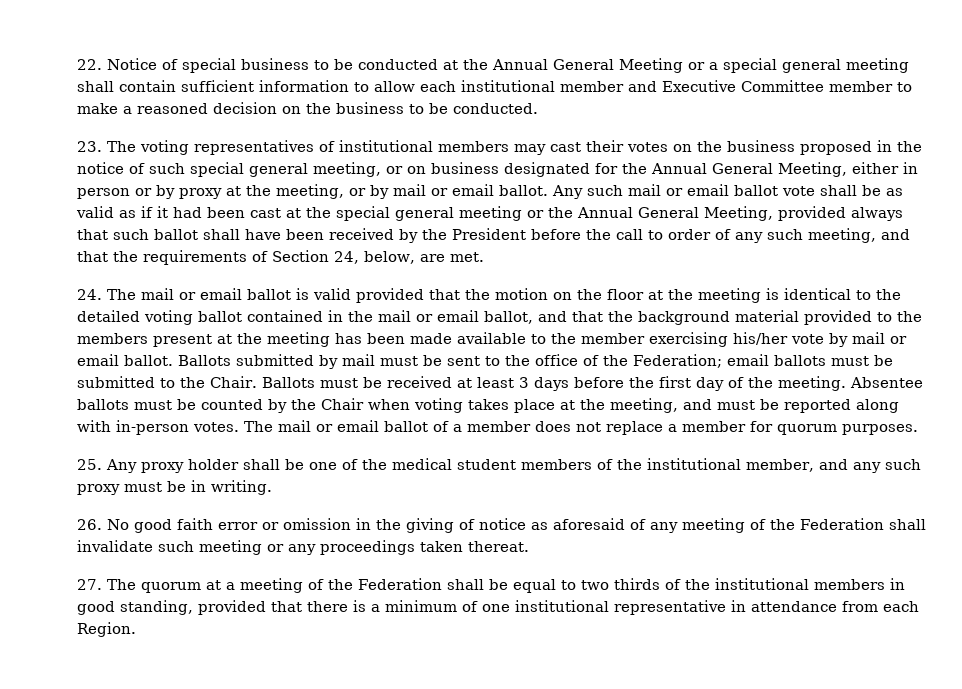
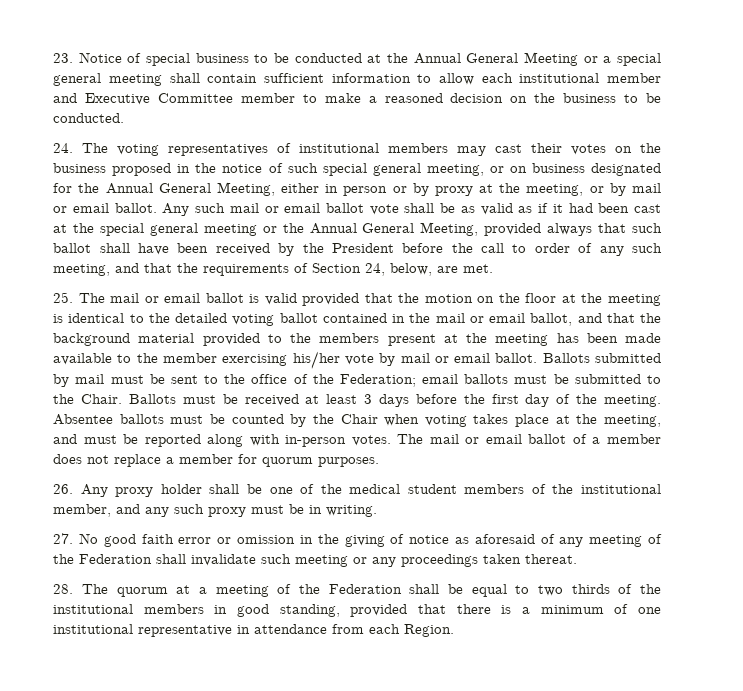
- 22. Notice of special business to be conducted at the Annual General Meeting or a special general meeting shall contain sufficient information to allow each institutional member and Executive Committee member to make a reasoned decision on the business to be conducted.
+ 23. Notice of special business to be conducted at the Annual General Meeting or a special general meeting shall contain sufficient information to allow each institutional member and Executive Committee member to make a reasoned decision on the business to be conducted.
- 23. The voting representatives of institutional members may cast their votes on the business proposed in the notice of such special general meeting, or on business designated for the Annual General Meeting, either in person or by proxy at the meeting, or by mail or email ballot.
+ 24. The voting representatives of institutional members may cast their votes on the business proposed in the notice of such special general meeting, or on business designated for the Annual General Meeting, either in person or by proxy at the meeting, or by mail or email ballot.
- 24. The mail or email ballot is valid provided that the motion on the floor at the meeting is identical to the detailed voting ballot contained in the mail or email ballot, and that the background material provided to the members present at the meeting has been made available to the member exercising his/her vote by mail or email ballot.
+ 25. The mail or email ballot is valid provided that the motion on the floor at the meeting is identical to the detailed voting ballot contained in the mail or email ballot, and that the background material provided to the members present at the meeting has been made available to the member exercising his/her vote by mail or email ballot.
- 25. Any proxy holder shall be one of the medical student members of the institutional member, and any such proxy must be in writing.
+ 26. Any proxy holder shall be one of the medical student members of the institutional member, and any such proxy must be in writing.
- 26. No good faith error or omission in the giving of notice as aforesaid of any meeting of the Federation shall invalidate such meeting or any proceedings taken thereat.
+ 27. No good faith error or omission in the giving of notice as aforesaid of any meeting of the Federation shall invalidate such meeting or any proceedings taken thereat.
- 27. The quorum at a meeting of the Federation shall be equal to two thirds of the institutional members in good standing, provided that there is a minimum of one institutional representative in attendance from each Region.
+ 28. The quorum at a meeting of the Federation shall be equal to two thirds of the institutional members in good standing, provided that there is a minimum of one institutional representative in attendance from each Region.

